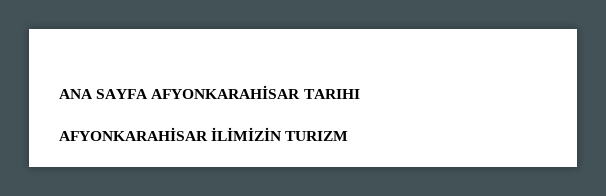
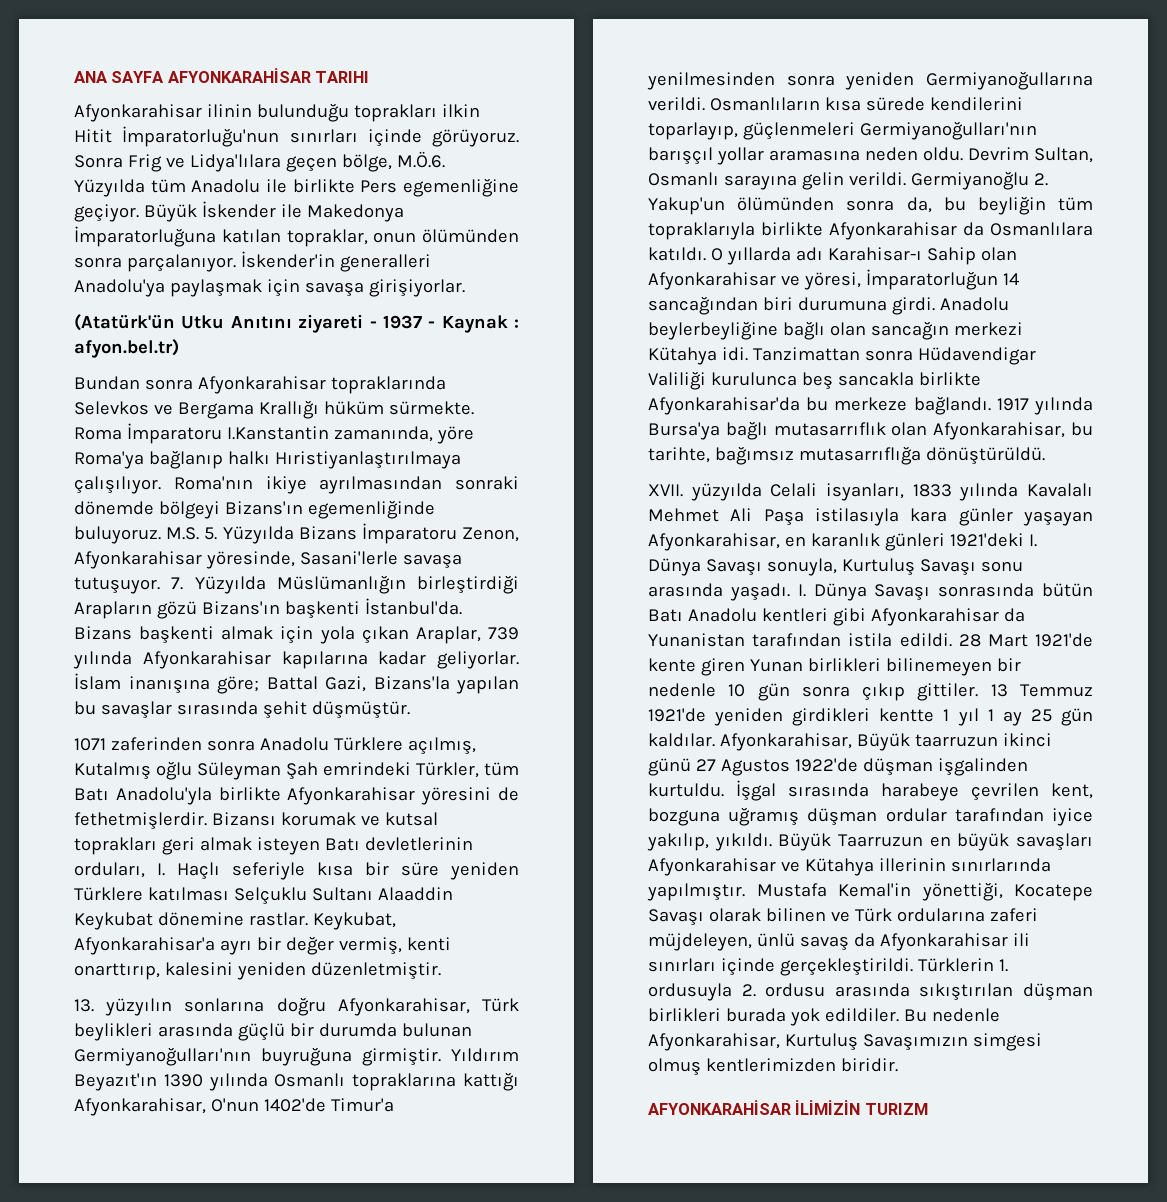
+ Afyonkarahisar ilinin bulunduğu toprakları ilkin Hitit İmparatorluğu'nun sınırları içinde görüyoruz. Sonra Frig ve Lidya'lılara geçen bölge, M.Ö.6. Yüzyılda tüm Anadolu ile birlikte Pers egemenliğine geçiyor. Büyük İskender ile Makedonya İmparatorluğuna katılan topraklar, onun ölümünden sonra parçalanıyor. İskender'in generalleri Anadolu'ya paylaşmak için savaşa girişiyorlar.
+ (Atatürk'ün Utku Anıtını ziyareti - 1937 - Kaynak : afyon.bel.tr)
+ Bundan sonra Afyonkarahisar topraklarında Selevkos ve Bergama Krallığı hüküm sürmekte. Roma İmparatoru I.Kanstantin zamanında, yöre Roma'ya bağlanıp halkı Hıristiyanlaştırılmaya çalışılıyor. Roma'nın ikiye ayrılmasından sonraki dönemde bölgeyi Bizans'ın egemenliğinde buluyoruz. M.S. 5. Yüzyılda Bizans İmparatoru Zenon, Afyonkarahisar yöresinde, Sasani'lerle savaşa tutuşuyor. 7. Yüzyılda Müslümanlığın birleştirdiği Arapların gözü Bizans'ın başkenti İstanbul'da. Bizans başkenti almak için yola çıkan Araplar, 739 yılında Afyonkarahisar kapılarına kadar geliyorlar. İslam inanışına göre; Battal Gazi, Bizans'la yapılan bu savaşlar sırasında şehit düşmüştür.
+ 1071 zaferinden sonra Anadolu Türklere açılmış, Kutalmış oğlu Süleyman Şah emrindeki Türkler, tüm Batı Anadolu'yla birlikte Afyonkarahisar yöresini de fethetmişlerdir. Bizansı korumak ve kutsal toprakları geri almak isteyen Batı devletlerinin orduları, I. Haçlı seferiyle kısa bir süre yeniden Türklere katılması Selçuklu Sultanı Alaaddin Keykubat dönemine rastlar. Keykubat, Afyonkarahisar'a ayrı bir değer vermiş, kenti onarttırıp, kalesini yeniden düzenletmiştir.
+ 13. yüzyılın sonlarına doğru Afyonkarahisar, Türk beylikleri arasında güçlü bir durumda bulunan Germiyanoğulları'nın buyruğuna girmiştir. Yıldırım Beyazıt'ın 1390 yılında Osmanlı topraklarına kattığı Afyonkarahisar, O'nun 1402'de Timur'a yenilmesinden sonra yeniden Germiyanoğullarına verildi. Osmanlıların kısa sürede kendilerini toparlayıp, güçlenmeleri Germiyanoğulları'nın barışçıl yollar aramasına neden oldu. Devrim Sultan, Osmanlı sarayına gelin verildi. Germiyanoğlu 2. Yakup'un ölümünden sonra da, bu beyliğin tüm topraklarıyla birlikte Afyonkarahisar da Osmanlılara katıldı. O yıllarda adı Karahisar-ı Sahip olan Afyonkarahisar ve yöresi, İmparatorluğun 14 sancağından biri durumuna girdi. Anadolu beylerbeyliğine bağlı olan sancağın merkezi Kütahya idi. Tanzimattan sonra Hüdavendigar Valiliği kurulunca beş sancakla birlikte Afyonkarahisar'da bu merkeze bağlandı. 1917 yılında Bursa'ya bağlı mutasarrıflık olan Afyonkarahisar, bu tarihte, bağımsız mutasarrıflığa dönüştürüldü.
+ XVII. yüzyılda Celali isyanları, 1833 yılında Kavalalı Mehmet Ali Paşa istilasıyla kara günler yaşayan Afyonkarahisar, en karanlık günleri 1921'deki I. Dünya Savaşı sonuyla, Kurtuluş Savaşı sonu arasında yaşadı. I. Dünya Savaşı sonrasında bütün Batı Anadolu kentleri gibi Afyonkarahisar da Yunanistan tarafından istila edildi. 28 Mart 1921'de kente giren Yunan birlikleri bilinemeyen bir nedenle 10 gün sonra çıkıp gittiler. 13 Temmuz 1921'de yeniden girdikleri kentte 1 yıl 1 ay 25 gün kaldılar. Afyonkarahisar, Büyük taarruzun ikinci günü 27 Agustos 1922'de düşman işgalinden kurtuldu. İşgal sırasında harabeye çevrilen kent, bozguna uğramış düşman ordular tarafından iyice yakılıp, yıkıldı. Büyük Taarruzun en büyük savaşları Afyonkarahisar ve Kütahya illerinin sınırlarında yapılmıştır. Mustafa Kemal'in yönettiği, Kocatepe Savaşı olarak bilinen ve Türk ordularına zaferi müjdeleyen, ünlü savaş da Afyonkarahisar ili sınırları içinde gerçekleştirildi. Türklerin 1. ordusuyla 2. ordusu arasında sıkıştırılan düşman birlikleri burada yok edildiler. Bu nedenle Afyonkarahisar, Kurtuluş Savaşımızın simgesi olmuş kentlerimizden biridir.

